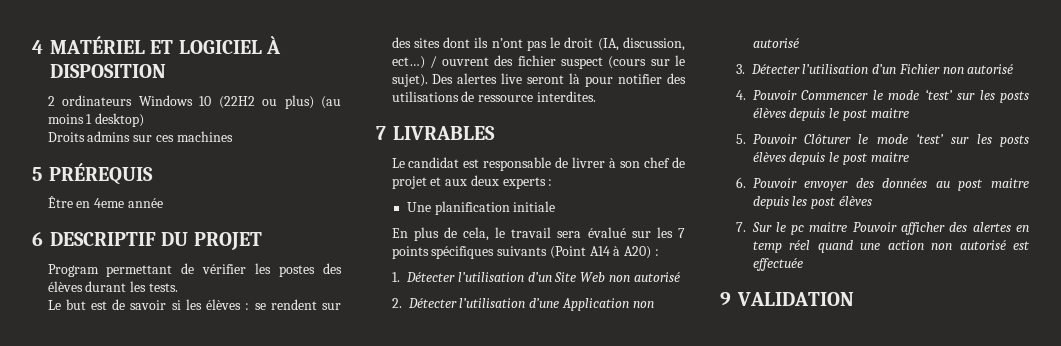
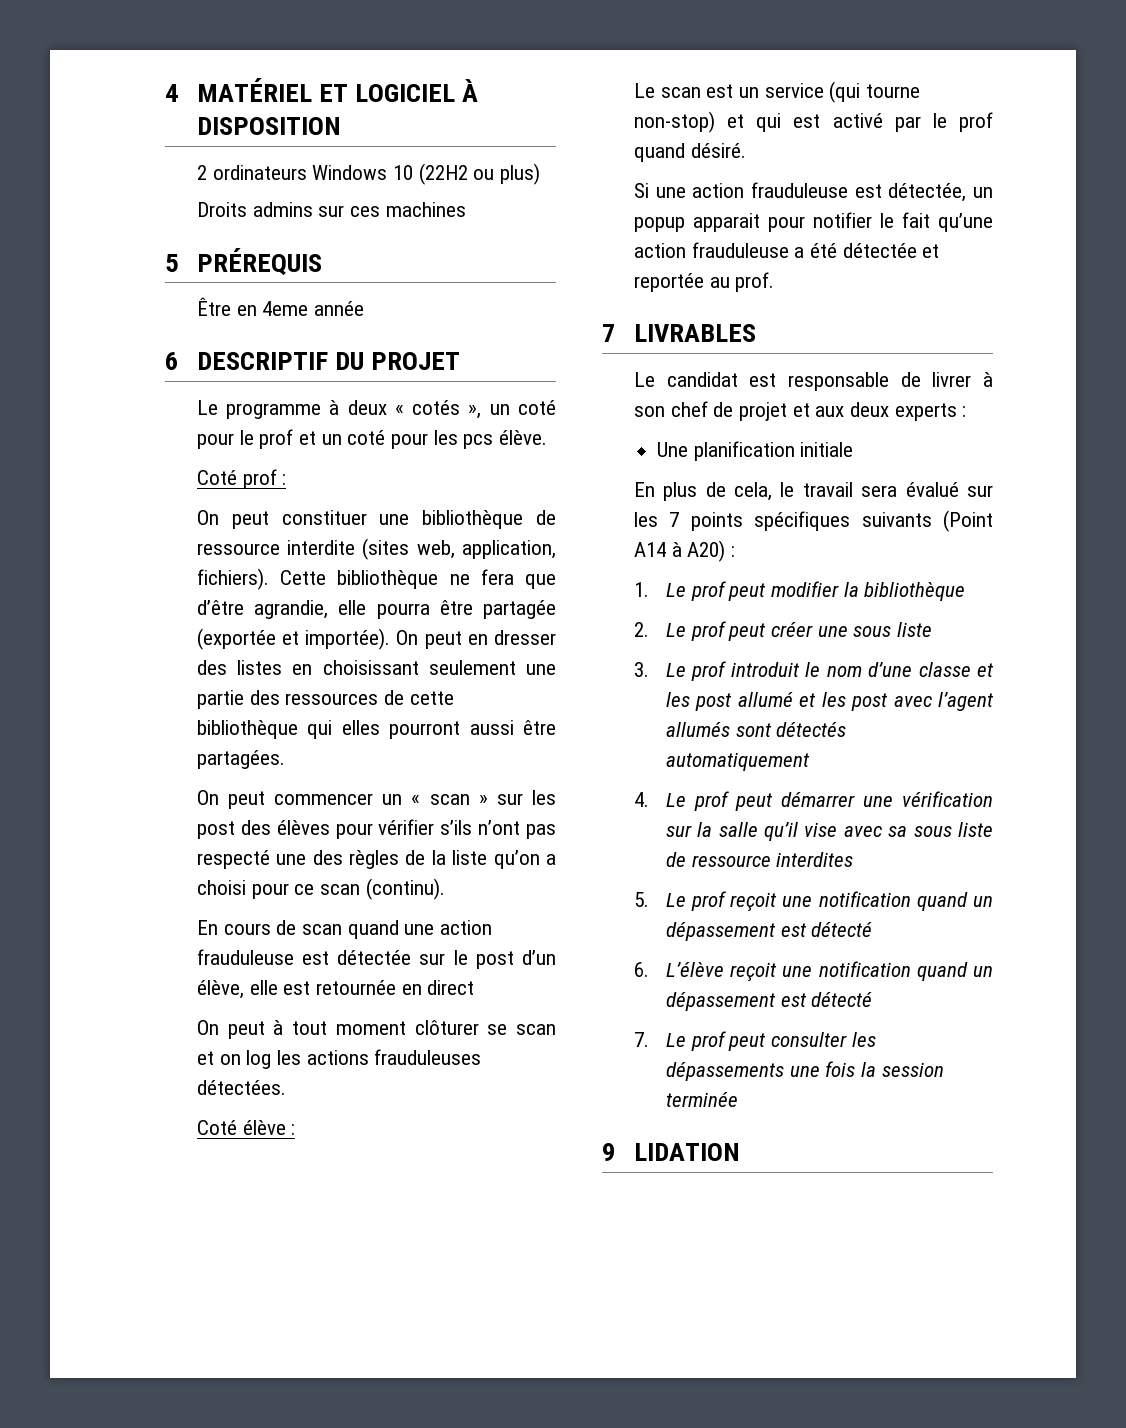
- 2 ordinateurs Windows 10 (22H2 ou plus) (au moins 1 desktop)
+ 2 ordinateurs Windows 10 (22H2 ou plus)
- Program permettant de vérifier les postes des élèves durant les tests.
- Le but est de savoir si les élèves : se rendent sur des sites dont ils n’ont pas le droit (IA, discussion, ect…) / ouvrent des fichier suspect (cours sur le sujet). Des alertes live seront là pour notifier des utilisations de ressource interdites.
+ Le programme à deux « cotés », un coté pour le prof et un coté pour les pcs élève.
+ Coté prof :
+ On peut constituer une bibliothèque de ressource interdite (sites web, application, fichiers). Cette bibliothèque ne fera que d’être agrandie, elle pourra être partagée (exportée et importée). On peut en dresser des listes en choisissant seulement une partie des ressources de cette bibliothèque qui elles pourront aussi être partagées.
+ On peut commencer un « scan » sur les post des élèves pour vérifier s’ils n’ont pas respecté une des règles de la liste qu’on a choisi pour ce scan (continu).
+ En cours de scan quand une action frauduleuse est détectée sur le post d’un élève, elle est retournée en direct
+ On peut à tout moment clôturer se scan et on log les actions frauduleuses détectées.
+ Coté élève :
+ Le scan est un service (qui tourne non-stop) et qui est activé par le prof quand désiré.
+ Si une action frauduleuse est détectée, un popup apparait pour notifier le fait qu’une action frauduleuse a été détectée et reportée au prof.
- 1. Détecter l’utilisation d’un Site Web non autorisé
- 2. Détecter l’utilisation d’une Application non autorisé
- 3. Détecter l’utilisation d’un Fichier non autorisé
- 4. Pouvoir Commencer le mode ‘test’ sur les posts élèves depuis le post maitre
- 5. Pouvoir Clôturer le mode ‘test’ sur les posts élèves depuis le post maitre
- 6. Pouvoir envoyer des données au post maitre depuis les post élèves
- 7. Sur le pc maitre Pouvoir afficher des alertes en temp réel quand une action non autorisé est effectuée
+ 1. Le prof peut modifier la bibliothèque
+ 2. Le prof peut créer une sous liste
+ 3. Le prof introduit le nom d’une classe et les post allumé et les post avec l’agent allumés sont détectés automatiquement
+ 4. Le prof peut démarrer une vérification sur la salle qu’il vise avec sa sous liste de ressource interdites
+ 5. Le prof reçoit une notification quand un dépassement est détecté
+ 6. L’élève reçoit une notification quand un dépassement est détecté
+ 7. Le prof peut consulter les dépassements une fois la session terminée
- 9 VALIDATION
+ 9 LIDATION

